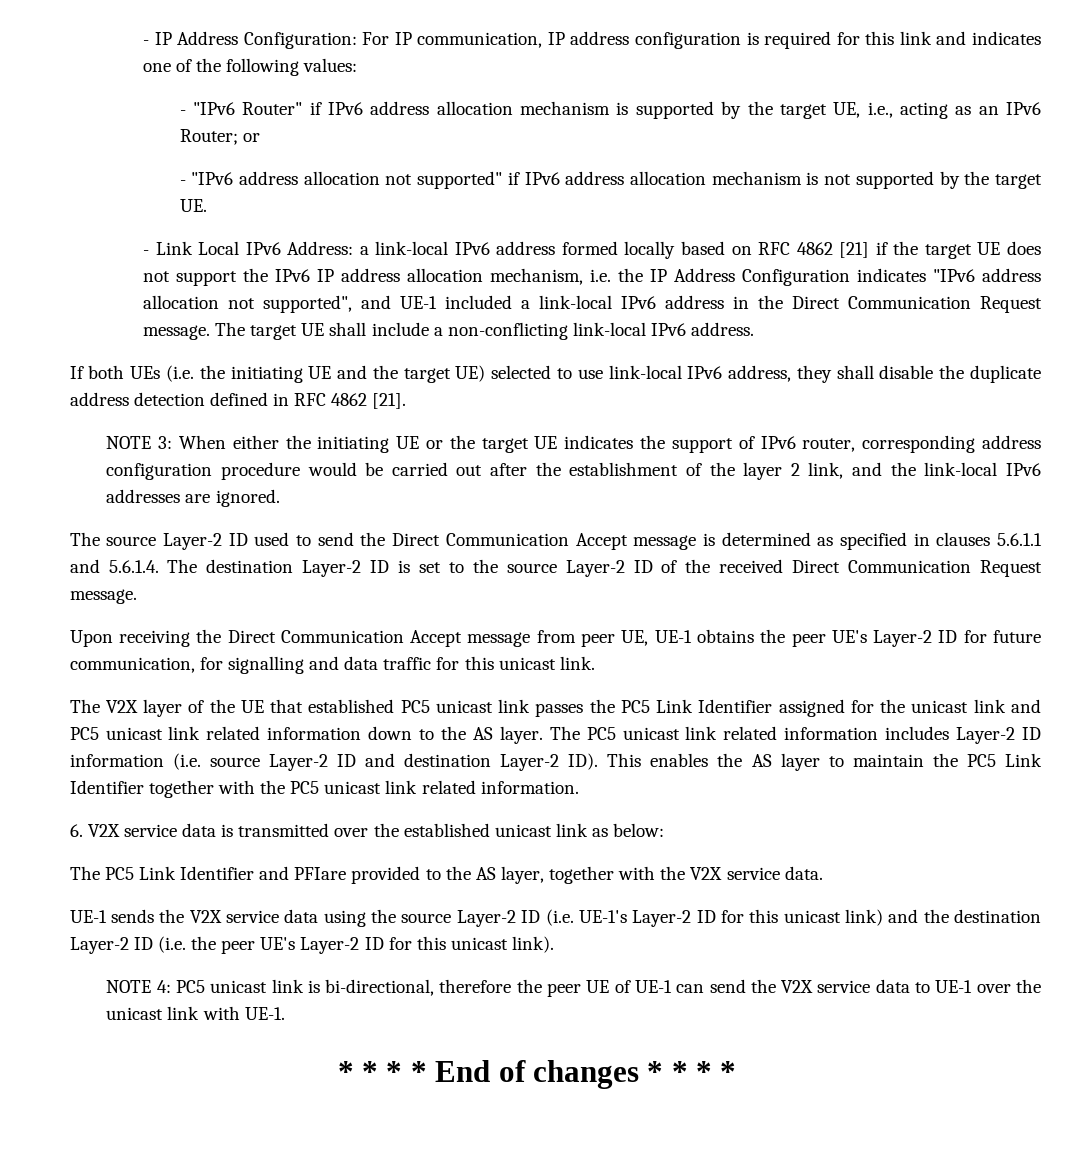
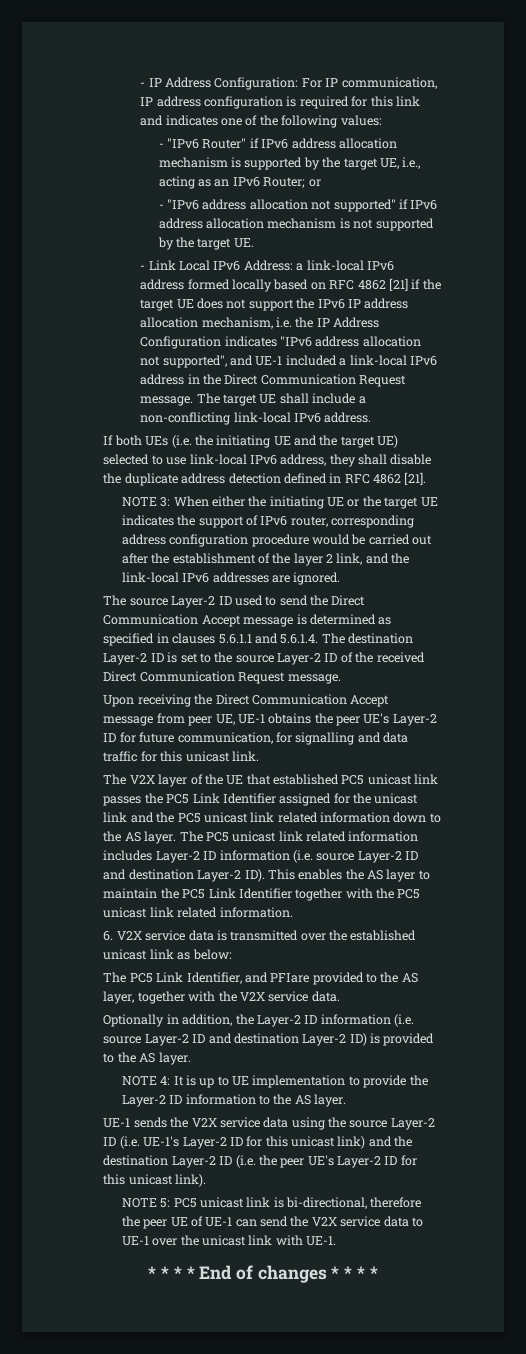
- The V2X layer of the UE that established PC5 unicast link passes the PC5 Link Identifier assigned for the unicast link and PC5 unicast link related information down to the AS layer.
+ The V2X layer of the UE that established PC5 unicast link passes the PC5 Link Identifier assigned for the unicast link and the PC5 unicast link related information down to the AS layer.
- The PC5 Link Identifier and PFIare provided to the AS layer, together with the V2X service data.
+ The PC5 Link Identifier, and PFIare provided to the AS layer, together with the V2X service data.
+ Optionally in addition, the Layer-2 ID information (i.e. source Layer-2 ID and destination Layer-2 ID) is provided to the AS layer.
+ NOTE 4: It is up to UE implementation to provide the Layer-2 ID information to the AS layer.
- NOTE 4: PC5 unicast link is bi-directional, therefore the peer UE of UE-1 can send the V2X service data to UE-1 over the unicast link with UE-1.
+ NOTE 5: PC5 unicast link is bi-directional, therefore the peer UE of UE-1 can send the V2X service data to UE-1 over the unicast link with UE-1.

